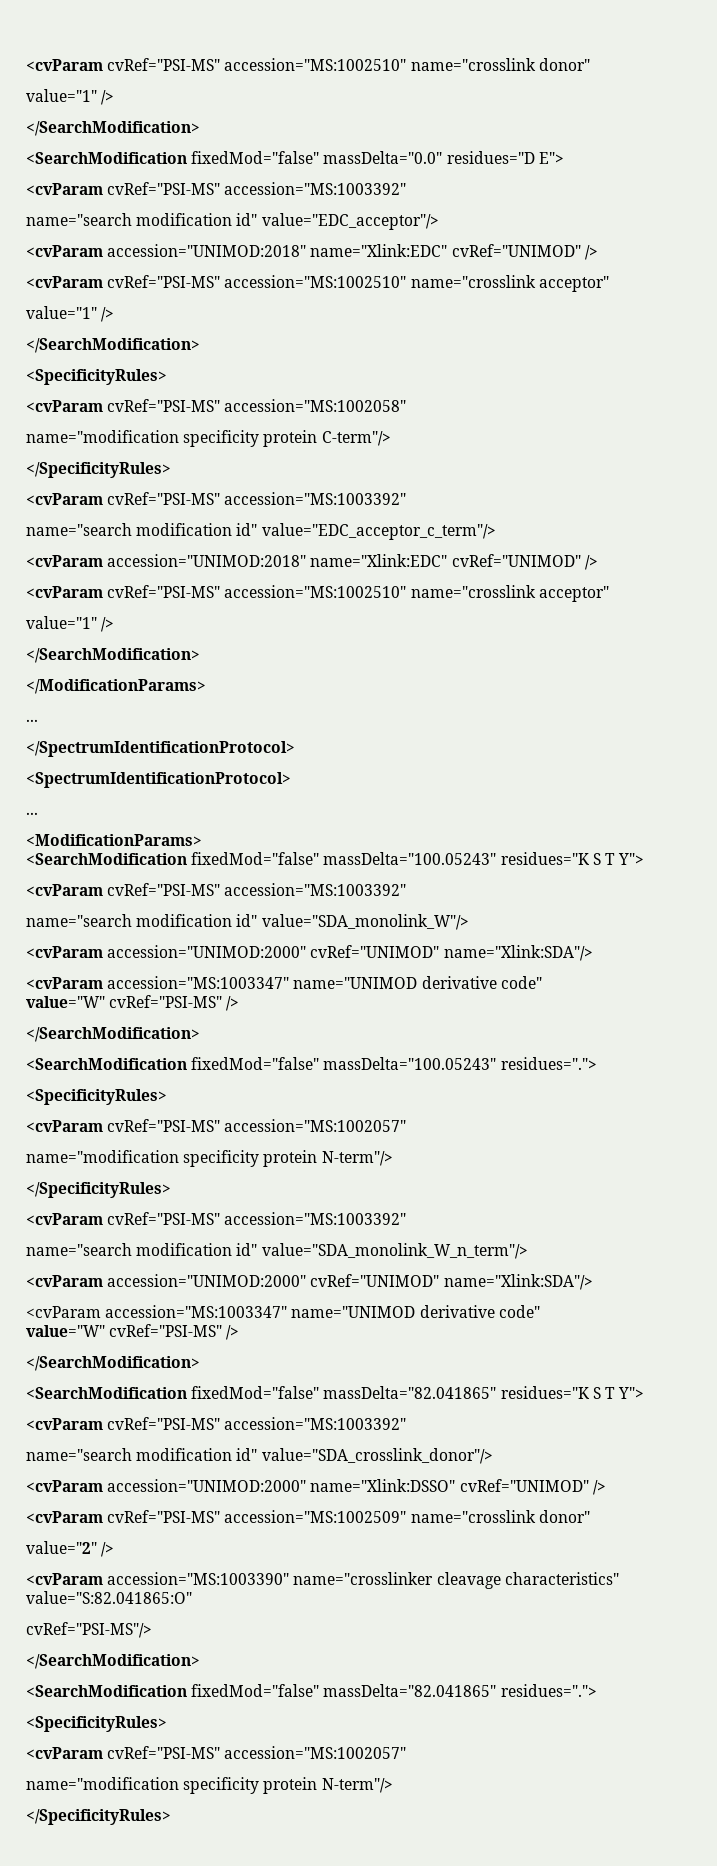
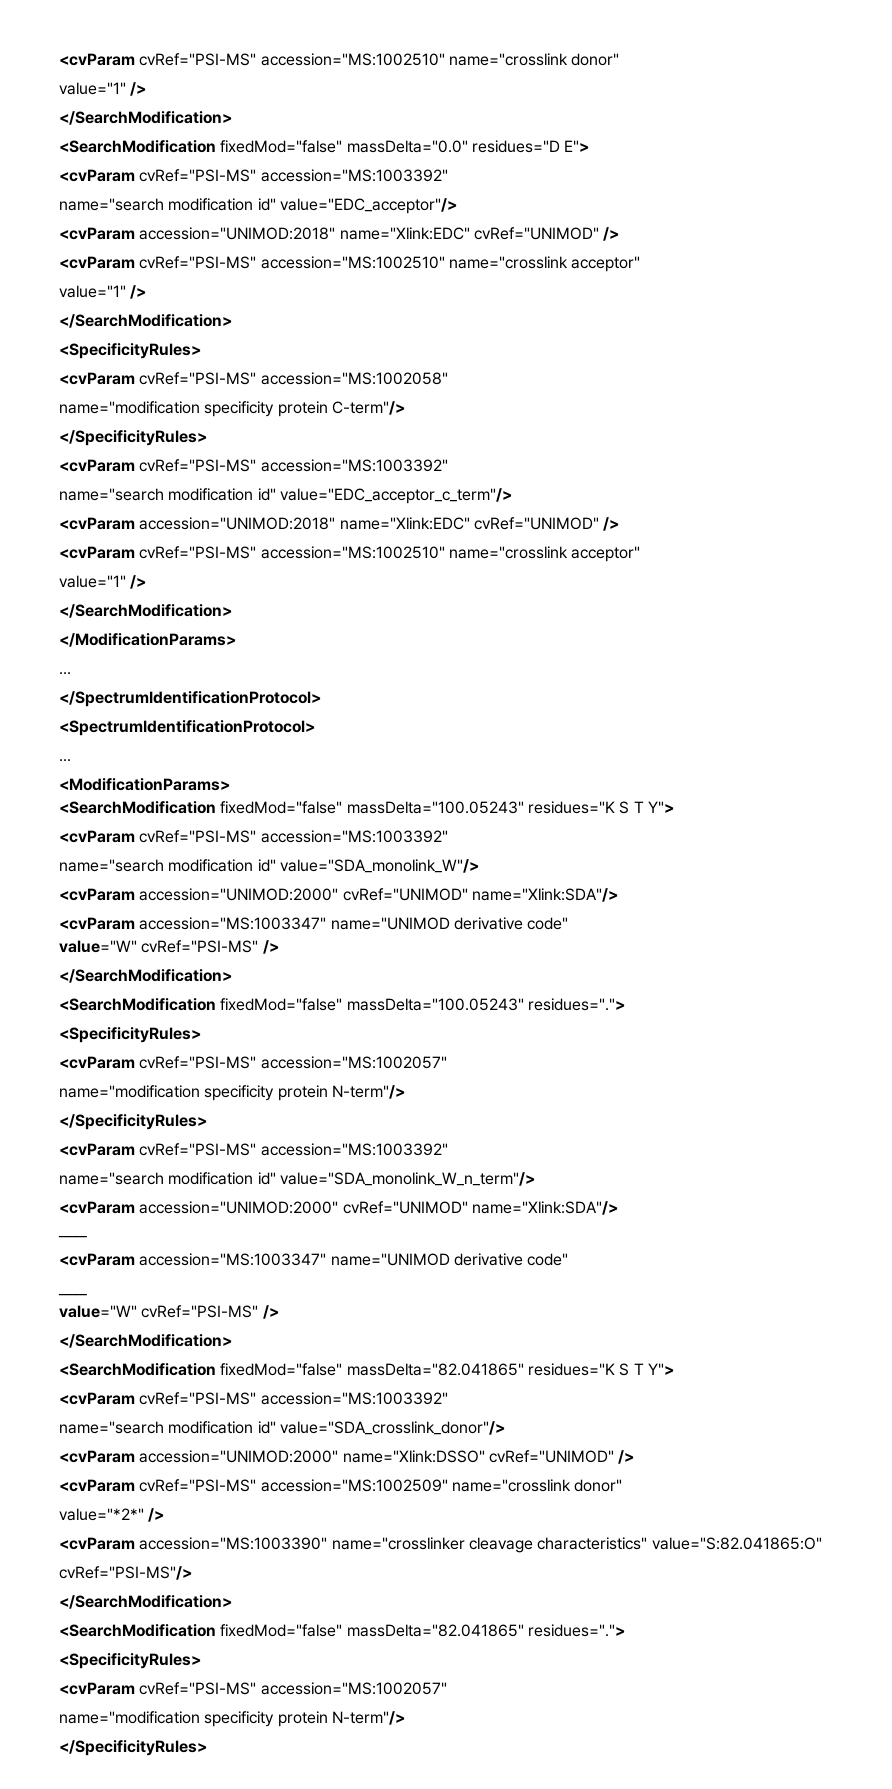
  name="search modification id" value="SDA_monolink_W_n_term"/>
  <cvParam accession="UNIMOD:2000" cvRef="UNIMOD" name="Xlink:SDA"/>
+ ____
  <cvParam accession="MS:1003347" name="UNIMOD derivative code"
+ ____
- value="2" />
+ value="*2*" />

